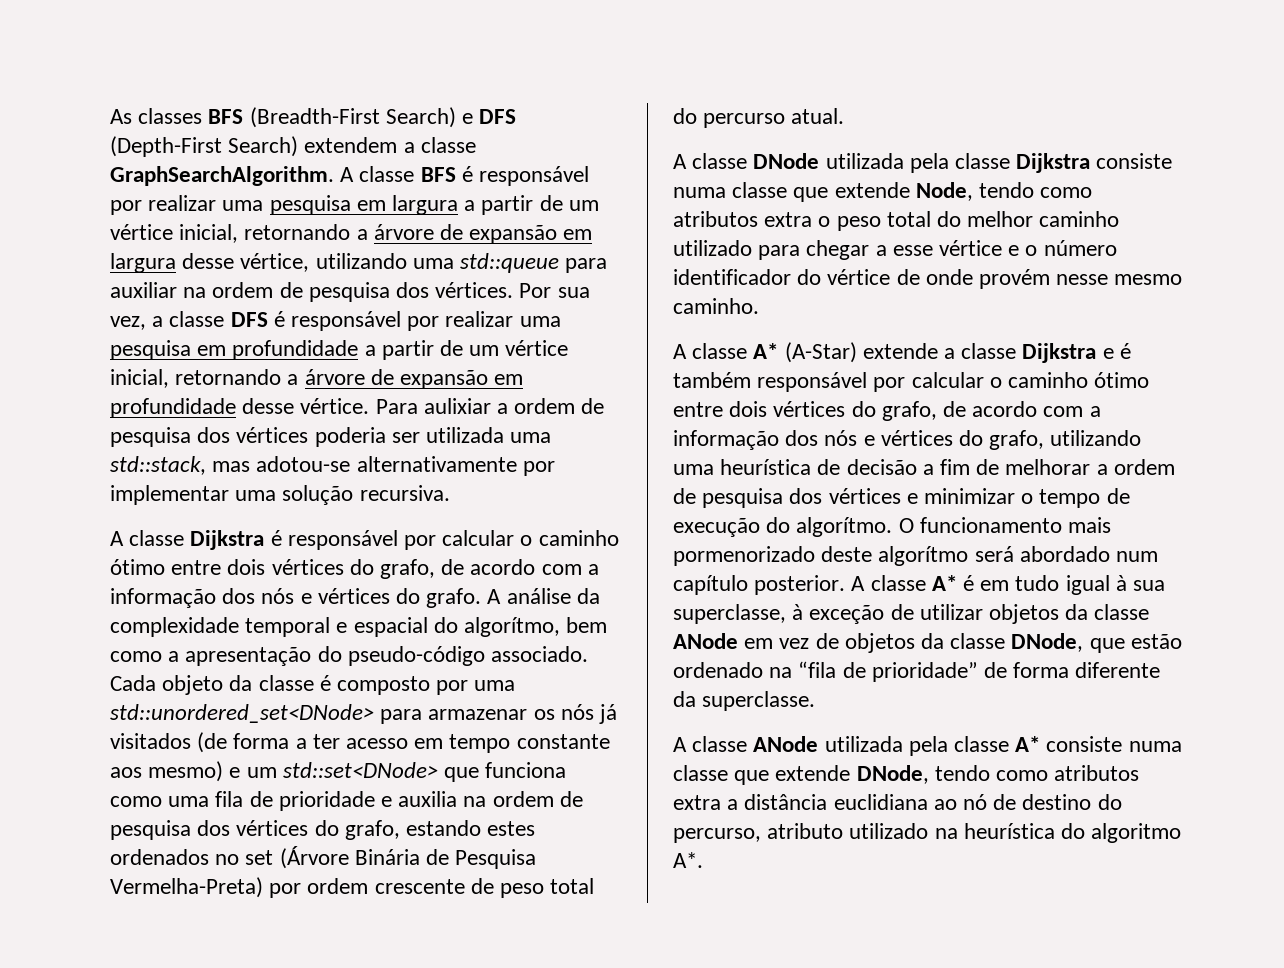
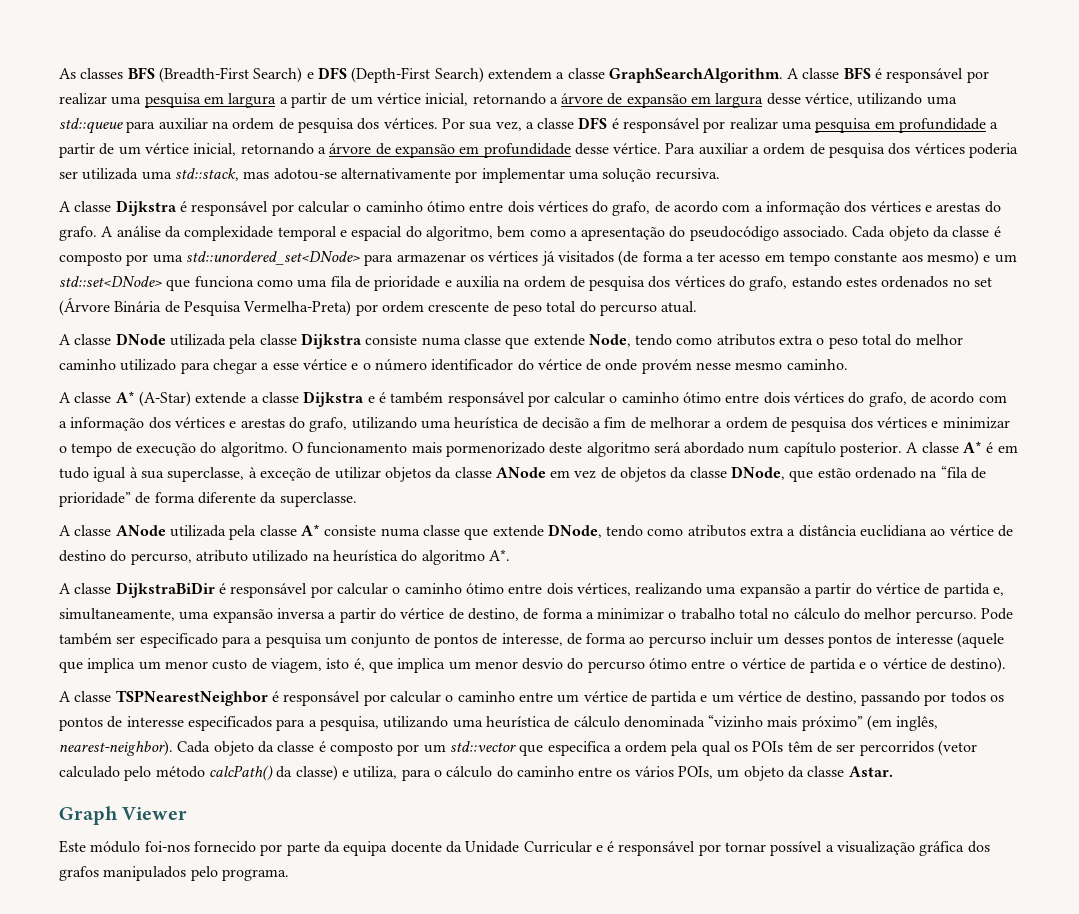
- Para aulixiar a ordem de pesquisa dos vértices poderia ser utilizada uma std::stack, mas adotou-se alternativamente por implementar uma solução recursiva.
+ Para auxiliar a ordem de pesquisa dos vértices poderia ser utilizada uma std::stack, mas adotou-se alternativamente por implementar uma solução recursiva.
- A classe Dijkstra é responsável por calcular o caminho ótimo entre dois vértices do grafo, de acordo com a informação dos nós e vértices do grafo.
+ A classe Dijkstra é responsável por calcular o caminho ótimo entre dois vértices do grafo, de acordo com a informação dos vértices e arestas do grafo.
- A análise da complexidade temporal e espacial do algorítmo, bem como a apresentação do pseudo-código associado.
+ A análise da complexidade temporal e espacial do algoritmo, bem como a apresentação do pseudocódigo associado.
- Cada objeto da classe é composto por uma std::unordered_set<DNode> para armazenar os nós já visitados (de forma a ter acesso em tempo constante aos mesmo) e um std::set<DNode> que funciona como uma fila de prioridade e auxilia na ordem de pesquisa dos vértices do grafo, estando estes ordenados no set (Árvore Binária de Pesquisa Vermelha-Preta) por ordem crescente de peso total do percurso atual.
+ Cada objeto da classe é composto por uma std::unordered_set<DNode> para armazenar os vértices já visitados (de forma a ter acesso em tempo constante aos mesmo) e um std::set<DNode> que funciona como uma fila de prioridade e auxilia na ordem de pesquisa dos vértices do grafo, estando estes ordenados no set (Árvore Binária de Pesquisa Vermelha-Preta) por ordem crescente de peso total do percurso atual.
- A classe A* (A-Star) extende a classe Dijkstra e é também responsável por calcular o caminho ótimo entre dois vértices do grafo, de acordo com a informação dos nós e vértices do grafo, utilizando uma heurística de decisão a fim de melhorar a ordem de pesquisa dos vértices e minimizar o tempo de execução do algorítmo.
+ A classe A* (A-Star) extende a classe Dijkstra e é também responsável por calcular o caminho ótimo entre dois vértices do grafo, de acordo com a informação dos vértices e arestas do grafo, utilizando uma heurística de decisão a fim de melhorar a ordem de pesquisa dos vértices e minimizar o tempo de execução do algoritmo.
- O funcionamento mais pormenorizado deste algorítmo será abordado num capítulo posterior.
+ O funcionamento mais pormenorizado deste algoritmo será abordado num capítulo posterior.
- A classe ANode utilizada pela classe A* consiste numa classe que extende DNode, tendo como atributos extra a distância euclidiana ao nó de destino do percurso, atributo utilizado na heurística do algoritmo A*.
+ A classe ANode utilizada pela classe A* consiste numa classe que extende DNode, tendo como atributos extra a distância euclidiana ao vértice de destino do percurso, atributo utilizado na heurística do algoritmo A*.
+ A classe DijkstraBiDir é responsável por calcular o caminho ótimo entre dois vértices, realizando uma expansão a partir do vértice de partida e, simultaneamente, uma expansão inversa a partir do vértice de destino, de forma a minimizar o trabalho total no cálculo do melhor percurso. Pode também ser especificado para a pesquisa um conjunto de pontos de interesse, de forma ao percurso incluir um desses pontos de interesse (aquele que implica um menor custo de viagem, isto é, que implica um menor desvio do percurso ótimo entre o vértice de partida e o vértice de destino).
+ A classe TSPNearestNeighbor é responsável por calcular o caminho entre um vértice de partida e um vértice de destino, passando por todos os pontos de interesse especificados para a pesquisa, utilizando uma heurística de cálculo denominada “vizinho mais próximo” (em inglês, nearest-neighbor). Cada objeto da classe é composto por um std::vector que especifica a ordem pela qual os POIs têm de ser percorridos (vetor calculado pelo método calcPath() da classe) e utiliza, para o cálculo do caminho entre os vários POIs, um objeto da classe Astar.
+ Graph Viewer
+ Este módulo foi-nos fornecido por parte da equipa docente da Unidade Curricular e é responsável por tornar possível a visualização gráfica dos grafos manipulados pelo programa.

